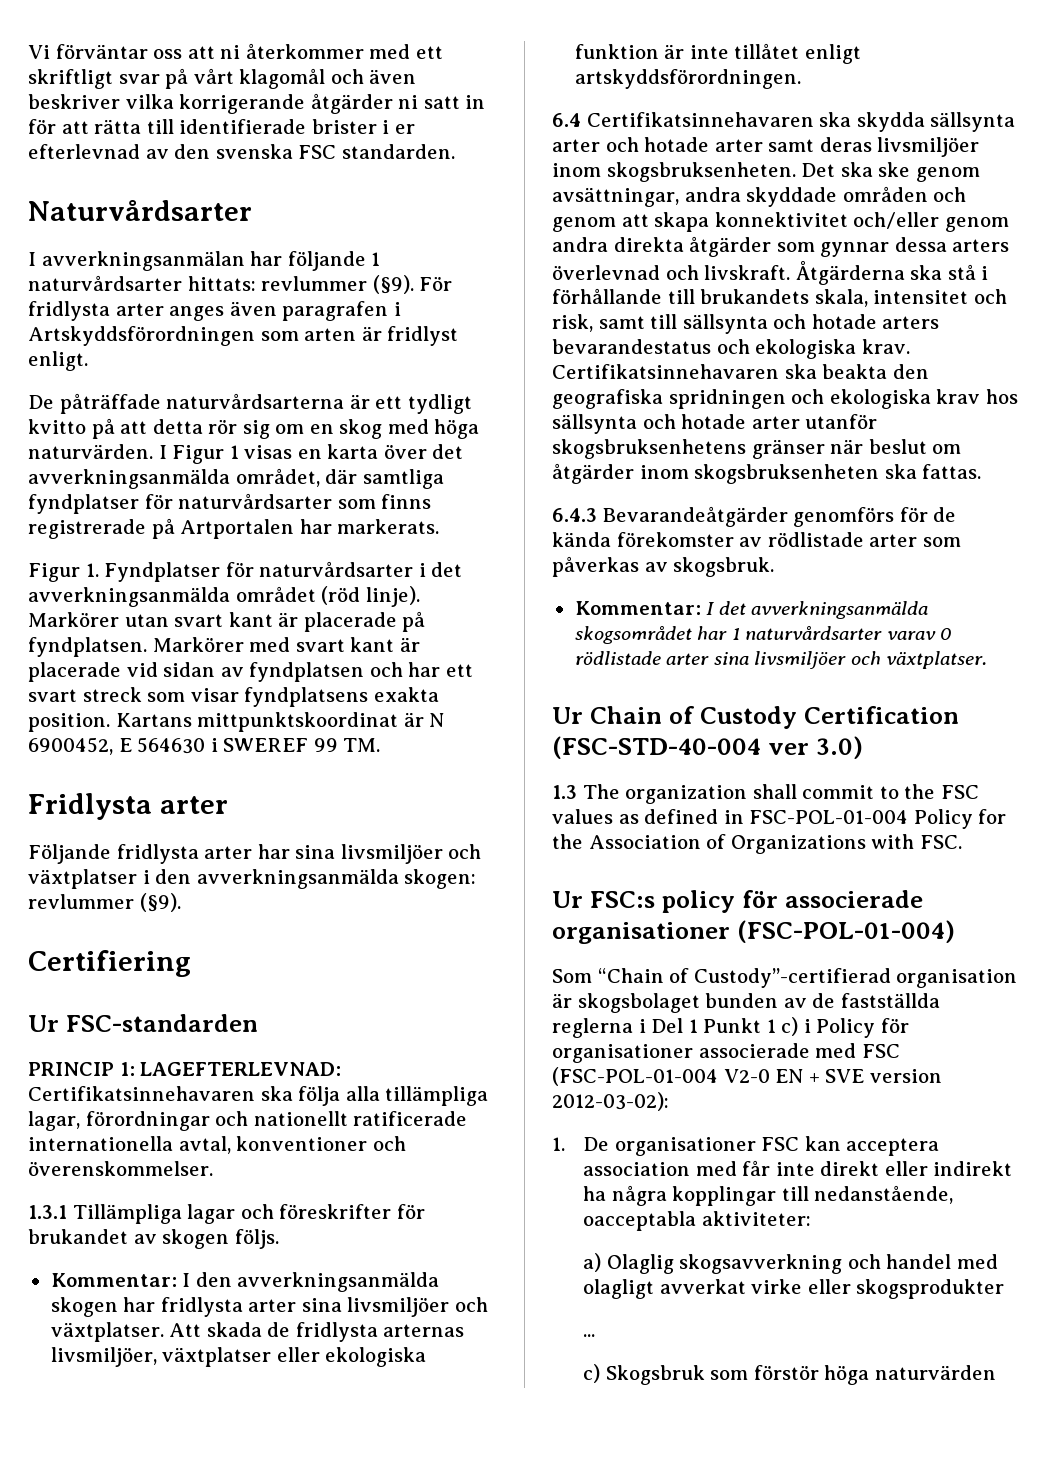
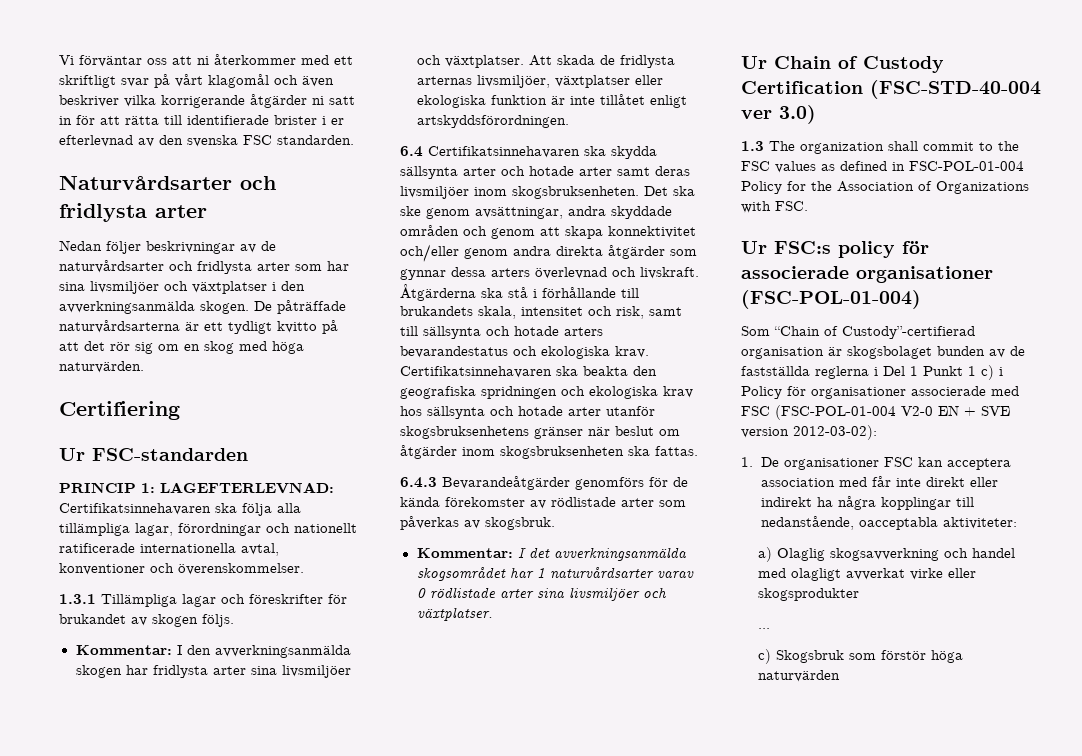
- Naturvårdsarter
- I avverkningsanmälan har följande 1 naturvårdsarter hittats: revlummer (§9). För fridlysta arter anges även paragrafen i Artskyddsförordningen som arten är fridlyst enligt.
- De påträffade naturvårdsarterna är ett tydligt kvitto på att detta rör sig om en skog med höga naturvärden. I Figur 1 visas en karta över det avverkningsanmälda området, där samtliga fyndplatser för naturvårdsarter som finns registrerade på Artportalen har markerats.
- Figur 1. Fyndplatser för naturvårdsarter i det avverkningsanmälda området (röd linje). Markörer utan svart kant är placerade på fyndplatsen. Markörer med svart kant är placerade vid sidan av fyndplatsen och har ett svart streck som visar fyndplatsens exakta position. Kartans mittpunktskoordinat är N 6900452, E 564630 i SWEREF 99 TM.
- Fridlysta arter
- Följande fridlysta arter har sina livsmiljöer och växtplatser i den avverkningsanmälda skogen: revlummer (§9).
+ Naturvårdsarter och fridlysta arter
+ Nedan följer beskrivningar av de naturvårdsarter och fridlysta arter som har sina livsmiljöer och växtplatser i den avverkningsanmälda skogen. De påträffade naturvårdsarterna är ett tydligt kvitto på att det rör sig om en skog med höga naturvärden.

